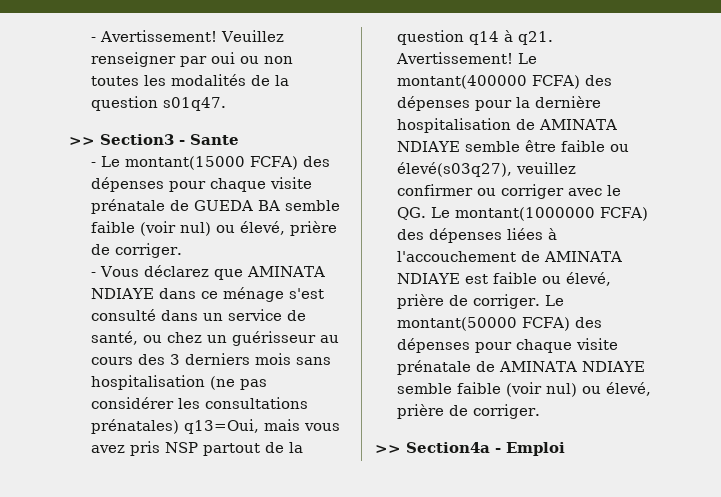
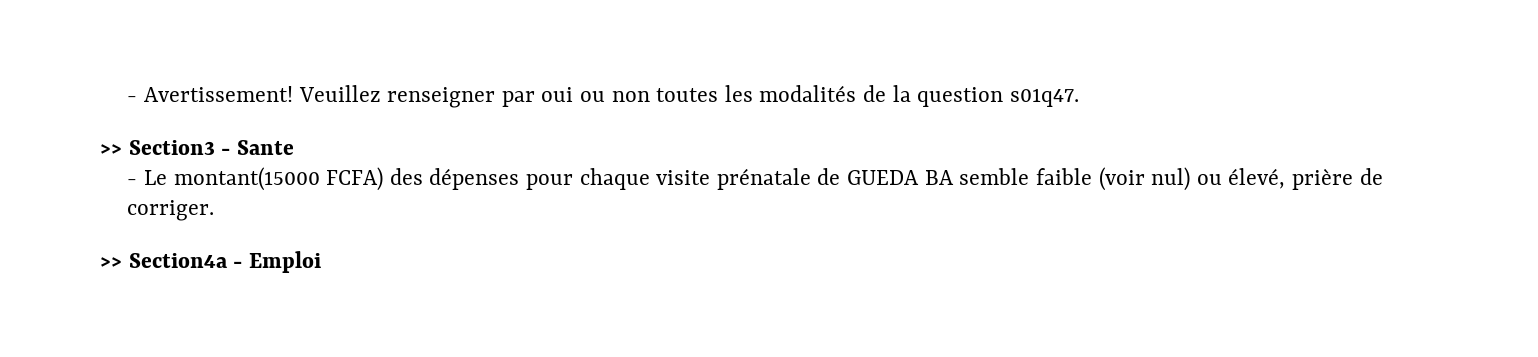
- - Vous déclarez que AMINATA NDIAYE dans ce ménage s'est consulté dans un service de santé, ou chez un guérisseur au cours des 3 derniers mois sans hospitalisation (ne pas considérer les consultations prénatales) q13=Oui, mais vous avez pris NSP partout de la question q14 à q21. Avertissement! Le montant(400000 FCFA) des dépenses pour la dernière hospitalisation de AMINATA NDIAYE semble être faible ou élevé(s03q27), veuillez confirmer ou corriger avec le QG. Le montant(1000000 FCFA) des dépenses liées à l'accouchement de AMINATA NDIAYE est faible ou élevé, prière de corriger. Le montant(50000 FCFA) des dépenses pour chaque visite prénatale de AMINATA NDIAYE semble faible (voir nul) ou élevé, prière de corriger.

